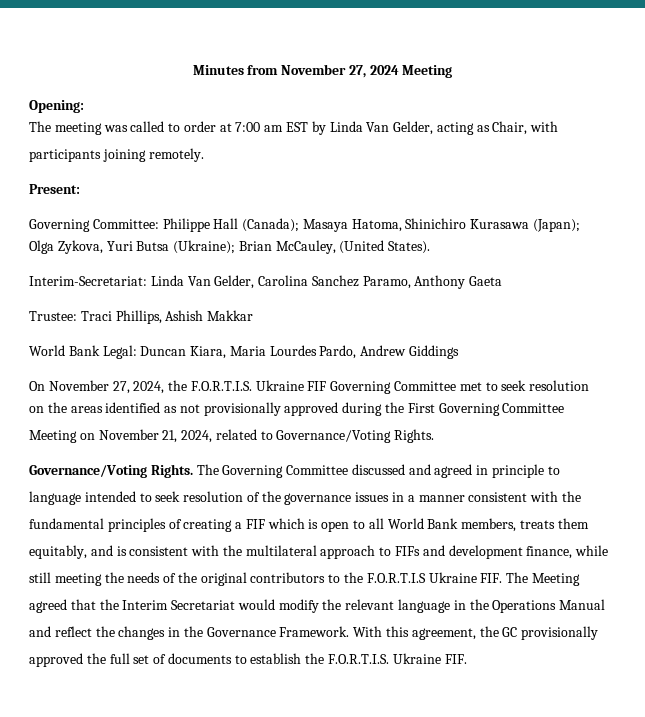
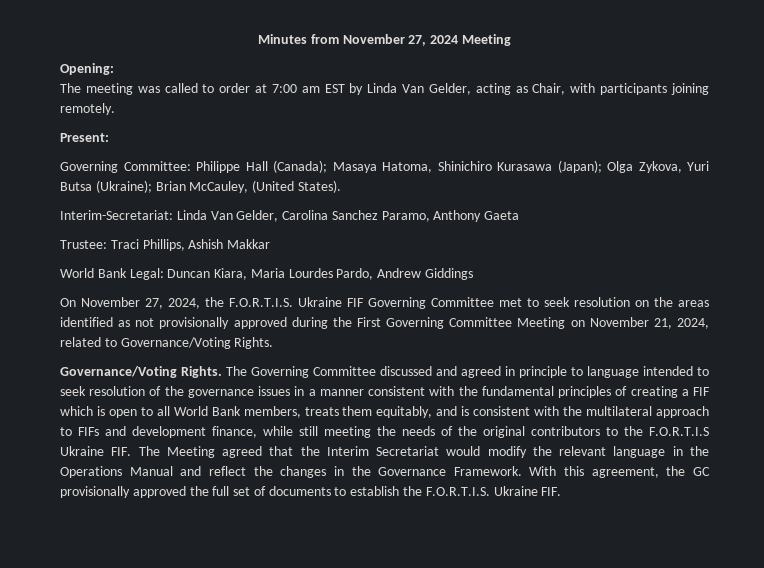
- The meeting was called to order at 7:00 am EST by Linda Van Gelder, acting as Chair, with
- participants joining remotely.
+ The meeting was called to order at 7:00 am EST by Linda Van Gelder, acting as Chair, with participants joining remotely.
- Governing Committee: Philippe Hall (Canada); Masaya Hatoma, Shinichiro Kurasawa (Japan);
- Olga Zykova, Yuri Butsa (Ukraine); Brian McCauley, (United States).
+ Governing Committee: Philippe Hall (Canada); Masaya Hatoma, Shinichiro Kurasawa (Japan); Olga Zykova, Yuri Butsa (Ukraine); Brian McCauley, (United States).
- On November 27, 2024, the F.O.R.T.I.S. Ukraine FIF Governing Committee met to seek resolution
- on the areas identified as not provisionally approved during the First Governing Committee
- Meeting on November 21, 2024, related to Governance/Voting Rights.
+ On November 27, 2024, the F.O.R.T.I.S. Ukraine FIF Governing Committee met to seek resolution on the areas identified as not provisionally approved during the First Governing Committee Meeting on November 21, 2024, related to Governance/Voting Rights.
- The Governing Committee discussed and agreed in principle to
- language intended to seek resolution of the governance issues in a manner consistent with the
- fundamental principles of creating a FIF which is open to all World Bank members, treats them
- equitably, and is consistent with the multilateral approach to FIFs and development finance, while
- still meeting the needs of the original contributors to the F.O.R.T.I.S Ukraine FIF. The Meeting
- agreed that the Interim Secretariat would modify the relevant language in the Operations Manual
- and reflect the changes in the Governance Framework.
+ The Governing Committee discussed and agreed in principle to language intended to seek resolution of the governance issues in a manner consistent with the fundamental principles of creating a FIF which is open to all World Bank members, treats them equitably, and is consistent with the multilateral approach to FIFs and development finance, while still meeting the needs of the original contributors to the F.O.R.T.I.S Ukraine FIF. The Meeting agreed that the Interim Secretariat would modify the relevant language in the Operations Manual and reflect the changes in the Governance Framework.
- With this agreement, the GC provisionally
- approved the full set of documents to establish the F.O.R.T.I.S. Ukraine FIF.
+ With this agreement, the GC provisionally approved the full set of documents to establish the F.O.R.T.I.S. Ukraine FIF.

